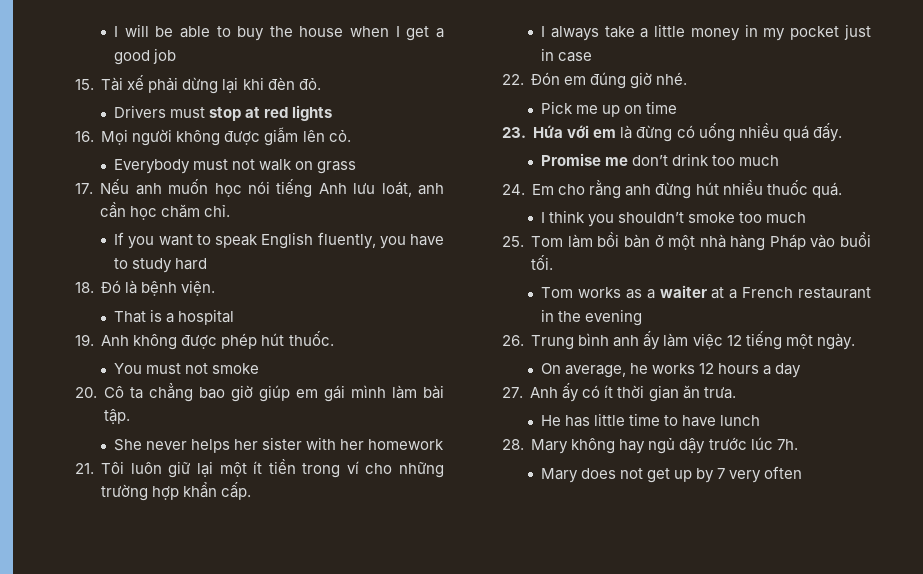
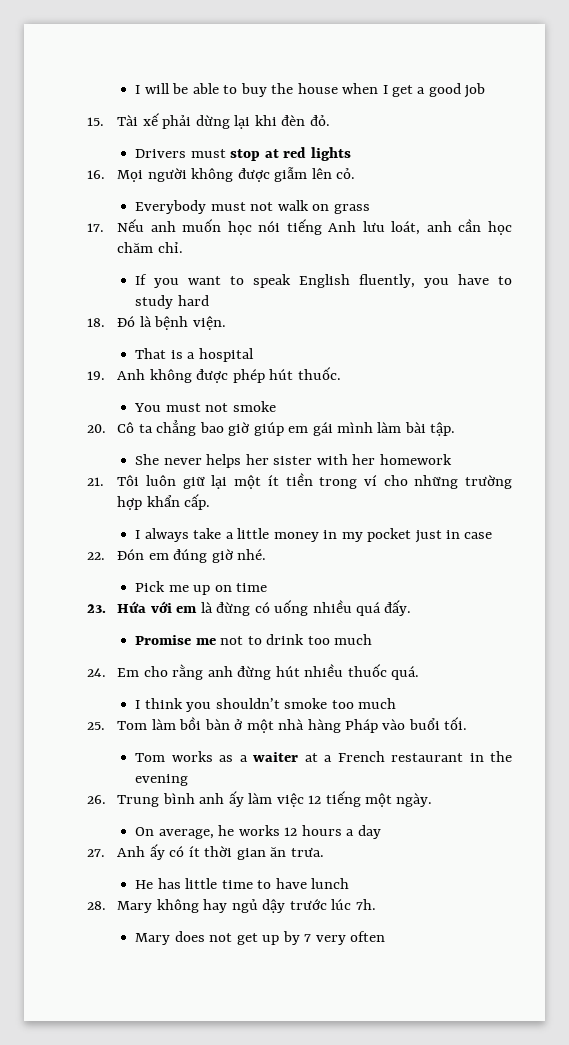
- Promise me don’t drink too much
+ Promise me not to drink too much

